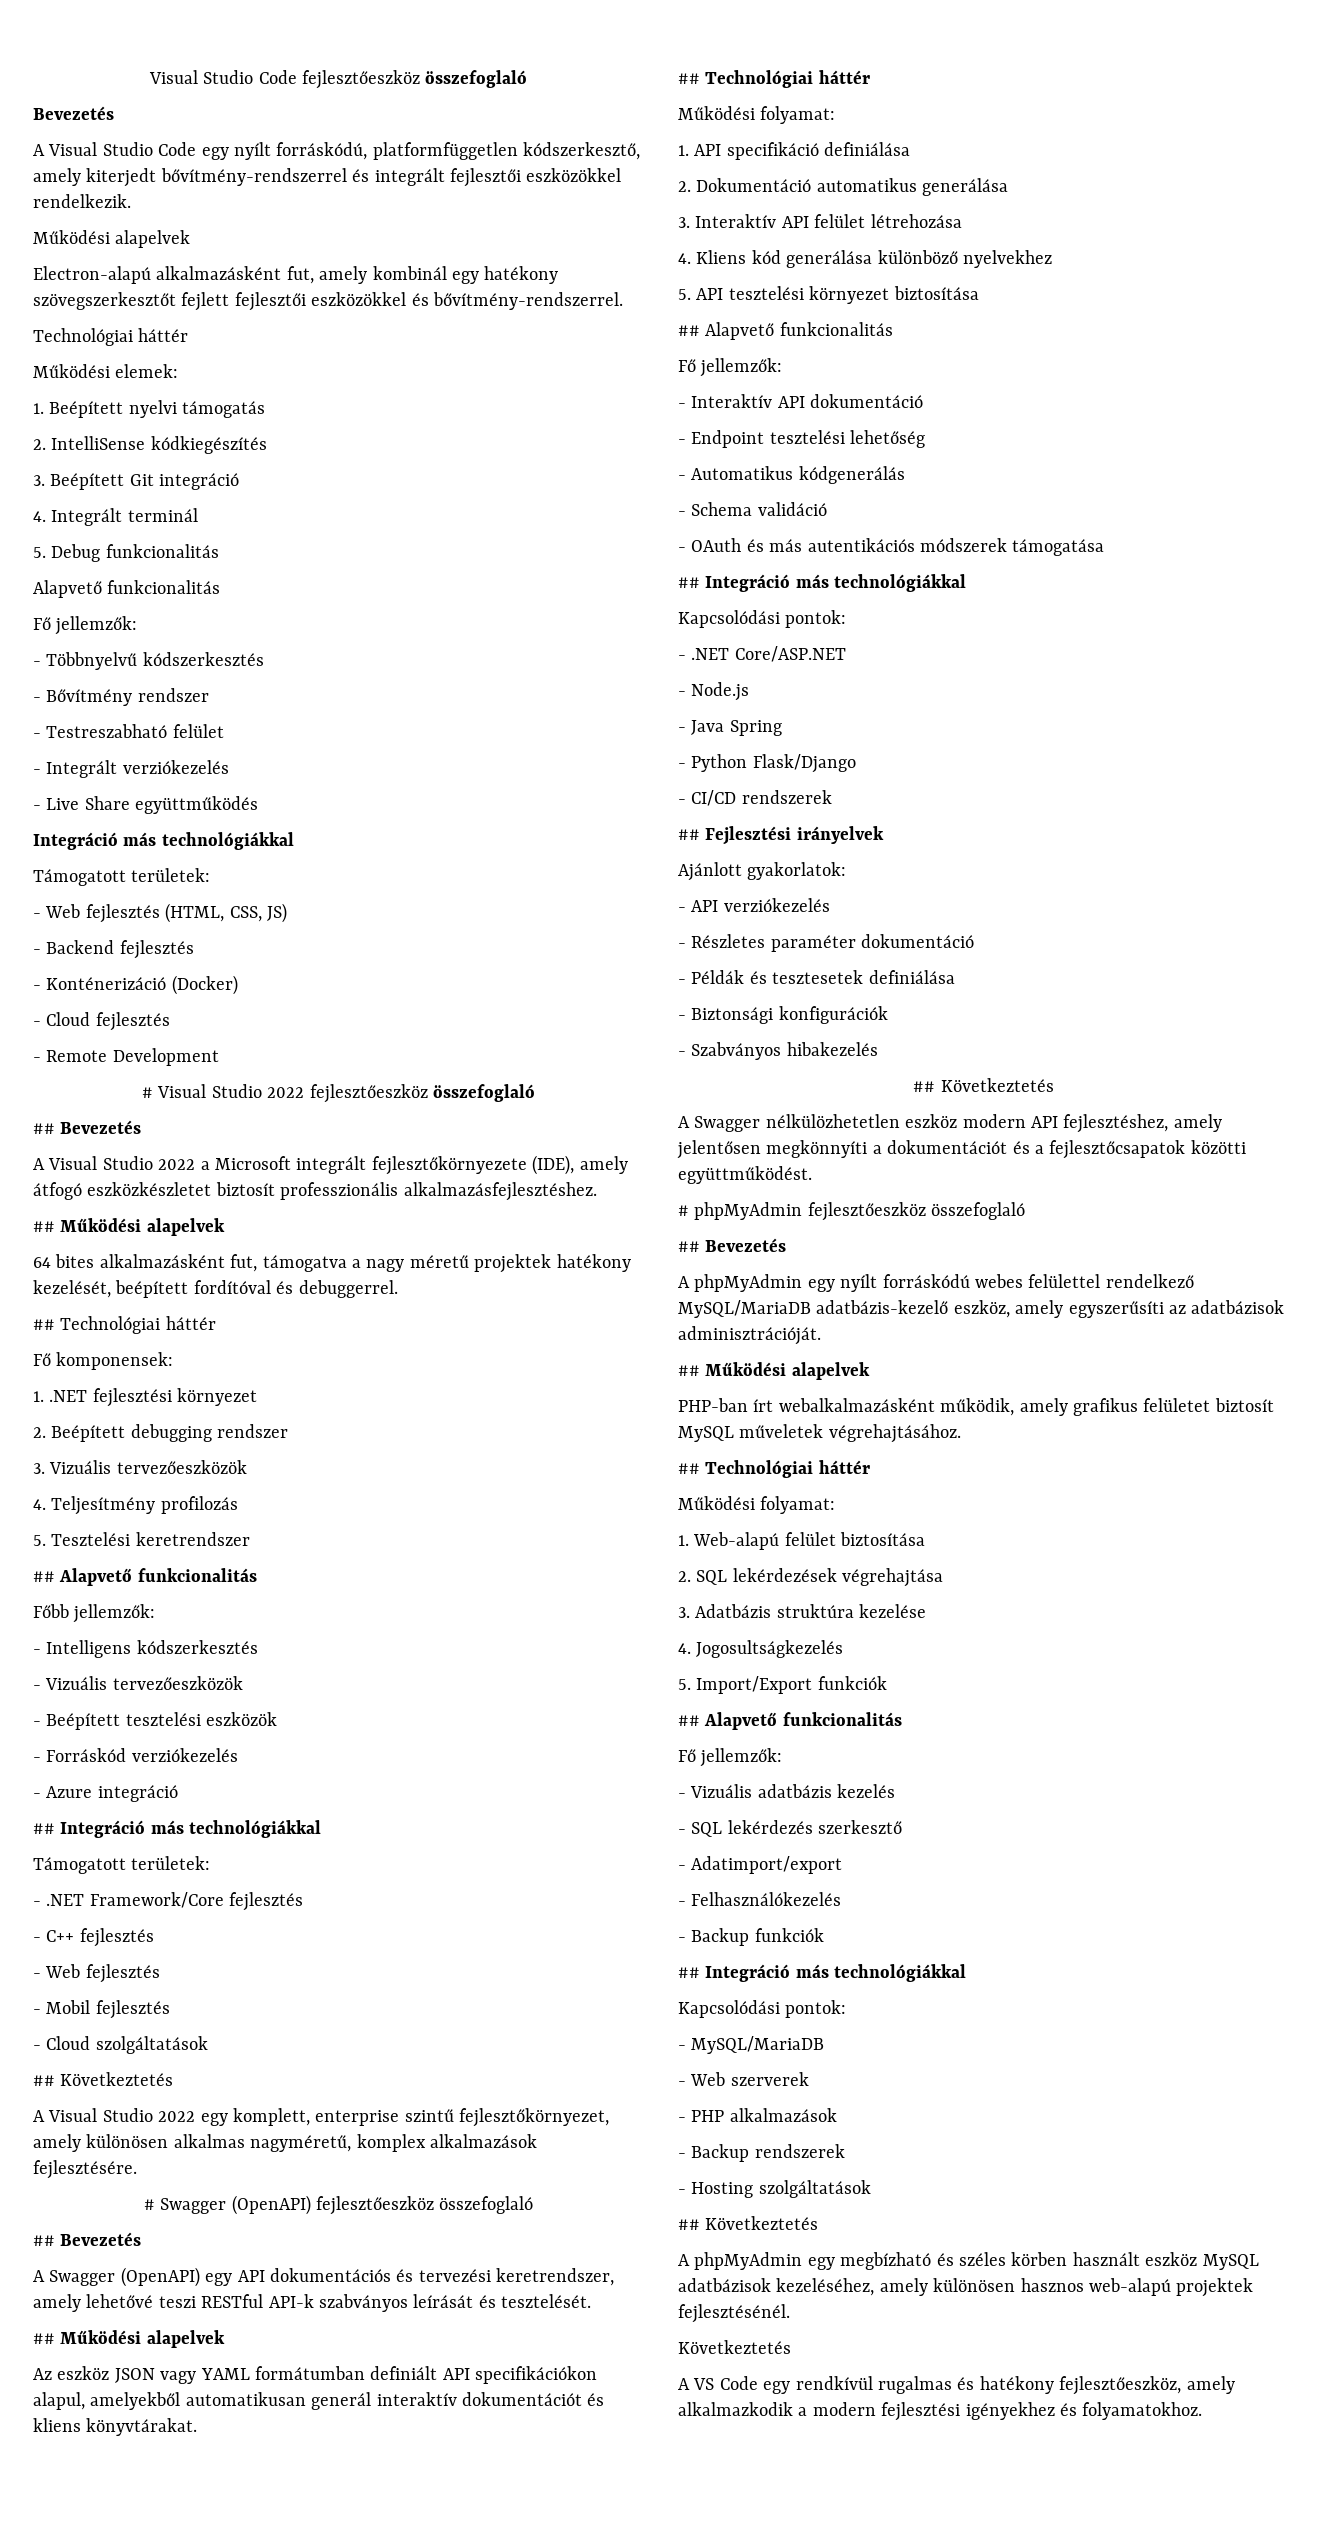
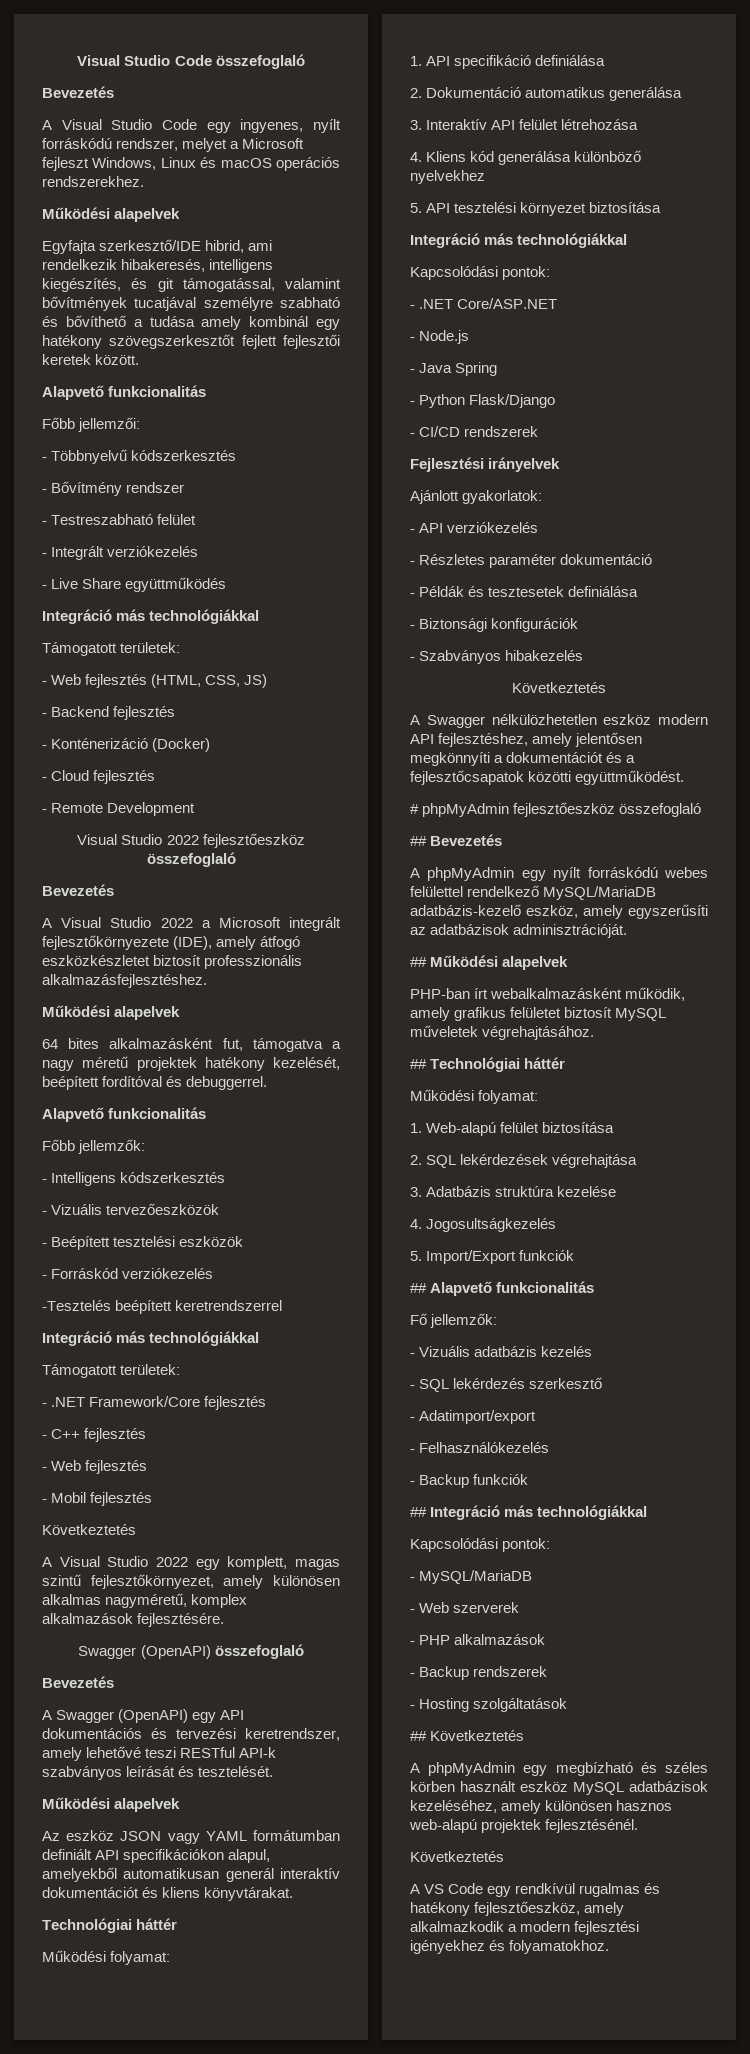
- Visual Studio Code fejlesztőeszköz összefoglaló
+ Visual Studio Code összefoglaló
- A Visual Studio Code egy nyílt forráskódú, platformfüggetlen kódszerkesztő, amely kiterjedt bővítmény-rendszerrel és integrált fejlesztői eszközökkel rendelkezik.
+ A Visual Studio Code egy ingyenes, nyílt forráskódú rendszer, melyet a Microsoft fejleszt Windows, Linux és macOS operációs rendszerekhez.
  Működési alapelvek
- Electron-alapú alkalmazásként fut, amely kombinál egy hatékony szövegszerkesztőt fejlett fejlesztői eszközökkel és bővítmény-rendszerrel.
- Technológiai háttér
- Működési elemek:
- 1. Beépített nyelvi támogatás
- 2. IntelliSense kódkiegészítés
- 3. Beépített Git integráció
- 4. Integrált terminál
- 5. Debug funkcionalitás
+ Egyfajta szerkesztő/IDE hibrid, ami rendelkezik hibakeresés, intelligens kiegészítés, és git támogatással, valamint bővítmények tucatjával személyre szabható és bővíthető a tudása amely kombinál egy hatékony szövegszerkesztőt fejlett fejlesztői keretek között.
  Alapvető funkcionalitás
- Fő jellemzők:
+ Főbb jellemzői:
- # Visual Studio 2022 fejlesztőeszköz összefoglaló
- ## Bevezetés
+ Visual Studio 2022 fejlesztőeszköz összefoglaló
+ Bevezetés
  A Visual Studio 2022 a Microsoft integrált fejlesztőkörnyezete (IDE), amely átfogó eszközkészletet biztosít professzionális alkalmazásfejlesztéshez.
- ## Működési alapelvek
+ Működési alapelvek
  64 bites alkalmazásként fut, támogatva a nagy méretű projektek hatékony kezelését, beépített fordítóval és debuggerrel.
- ## Technológiai háttér
- Fő komponensek:
- 1. .NET fejlesztési környezet
- 2. Beépített debugging rendszer
- 3. Vizuális tervezőeszközök
- 4. Teljesítmény profilozás
- 5. Tesztelési keretrendszer
- ## Alapvető funkcionalitás
+ Alapvető funkcionalitás
- - Azure integráció
- ## Integráció más technológiákkal
+ -Tesztelés beépített keretrendszerrel
+ Integráció más technológiákkal
  - Mobil fejlesztés
- - Cloud szolgáltatások
- ## Következtetés
+ Következtetés
- A Visual Studio 2022 egy komplett, enterprise szintű fejlesztőkörnyezet, amely különösen alkalmas nagyméretű, komplex alkalmazások fejlesztésére.
+ A Visual Studio 2022 egy komplett, magas szintű fejlesztőkörnyezet, amely különösen alkalmas nagyméretű, komplex alkalmazások fejlesztésére.
- # Swagger (OpenAPI) fejlesztőeszköz összefoglaló
- ## Bevezetés
+ Swagger (OpenAPI) összefoglaló
+ Bevezetés
  A Swagger (OpenAPI) egy API dokumentációs és tervezési keretrendszer, amely lehetővé teszi RESTful API-k szabványos leírását és tesztelését.
- ## Működési alapelvek
+ Működési alapelvek
  Az eszköz JSON vagy YAML formátumban definiált API specifikációkon alapul, amelyekből automatikusan generál interaktív dokumentációt és kliens könyvtárakat.
- ## Technológiai háttér
+ Technológiai háttér
  5. API tesztelési környezet biztosítása
- ## Alapvető funkcionalitás
- Fő jellemzők:
- - Interaktív API dokumentáció
- - Endpoint tesztelési lehetőség
- - Automatikus kódgenerálás
- - Schema validáció
- - OAuth és más autentikációs módszerek támogatása
- ## Integráció más technológiákkal
+ Integráció más technológiákkal
- ## Fejlesztési irányelvek
+ Fejlesztési irányelvek
  - Szabványos hibakezelés
- ## Következtetés
+ Következtetés

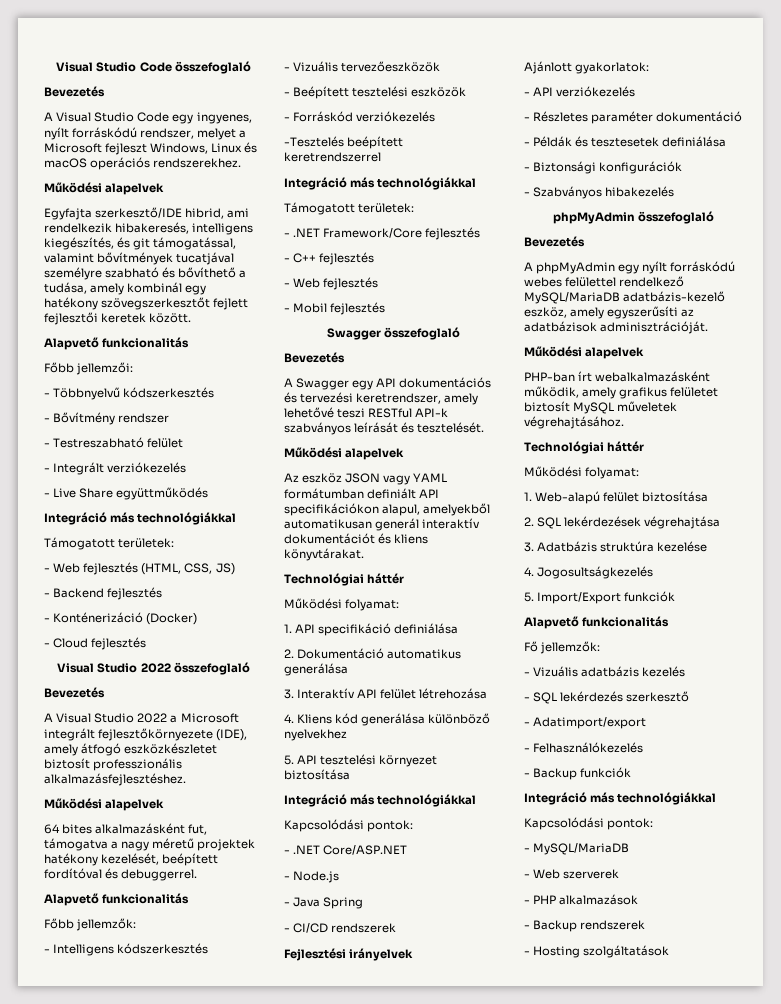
- Egyfajta szerkesztő/IDE hibrid, ami rendelkezik hibakeresés, intelligens kiegészítés, és git támogatással, valamint bővítmények tucatjával személyre szabható és bővíthető a tudása amely kombinál egy hatékony szövegszerkesztőt fejlett fejlesztői keretek között.
+ Egyfajta szerkesztő/IDE hibrid, ami rendelkezik hibakeresés, intelligens kiegészítés, és git támogatással, valamint bővítmények tucatjával személyre szabható és bővíthető a tudása, amely kombinál egy hatékony szövegszerkesztőt fejlett fejlesztői keretek között.
- - Remote Development
- Visual Studio 2022 fejlesztőeszköz összefoglaló
+ Visual Studio 2022 összefoglaló
  - Mobil fejlesztés
- Következtetés
- A Visual Studio 2022 egy komplett, magas szintű fejlesztőkörnyezet, amely különösen alkalmas nagyméretű, komplex alkalmazások fejlesztésére.
- Swagger (OpenAPI) összefoglaló
+ Swagger összefoglaló
- A Swagger (OpenAPI) egy API dokumentációs és tervezési keretrendszer, amely lehetővé teszi RESTful API-k szabványos leírását és tesztelését.
+ A Swagger egy API dokumentációs és tervezési keretrendszer, amely lehetővé teszi RESTful API-k szabványos leírását és tesztelését.
- - Python Flask/Django
  - Szabványos hibakezelés
- Következtetés
- A Swagger nélkülözhetetlen eszköz modern API fejlesztéshez, amely jelentősen megkönnyíti a dokumentációt és a fejlesztőcsapatok közötti együttműködést.
- # phpMyAdmin fejlesztőeszköz összefoglaló
- ## Bevezetés
+ phpMyAdmin összefoglaló
+ Bevezetés
  A phpMyAdmin egy nyílt forráskódú webes felülettel rendelkező MySQL/MariaDB adatbázis-kezelő eszköz, amely egyszerűsíti az adatbázisok adminisztrációját.
- ## Működési alapelvek
+ Működési alapelvek
  PHP-ban írt webalkalmazásként működik, amely grafikus felületet biztosít MySQL műveletek végrehajtásához.
- ## Technológiai háttér
+ Technológiai háttér
  5. Import/Export funkciók
- ## Alapvető funkcionalitás
+ Alapvető funkcionalitás
  - Backup funkciók
- ## Integráció más technológiákkal
+ Integráció más technológiákkal
- ## Következtetés
- A phpMyAdmin egy megbízható és széles körben használt eszköz MySQL adatbázisok kezeléséhez, amely különösen hasznos web-alapú projektek fejlesztésénél.
- Következtetés
- A VS Code egy rendkívül rugalmas és hatékony fejlesztőeszköz, amely alkalmazkodik a modern fejlesztési igényekhez és folyamatokhoz.

